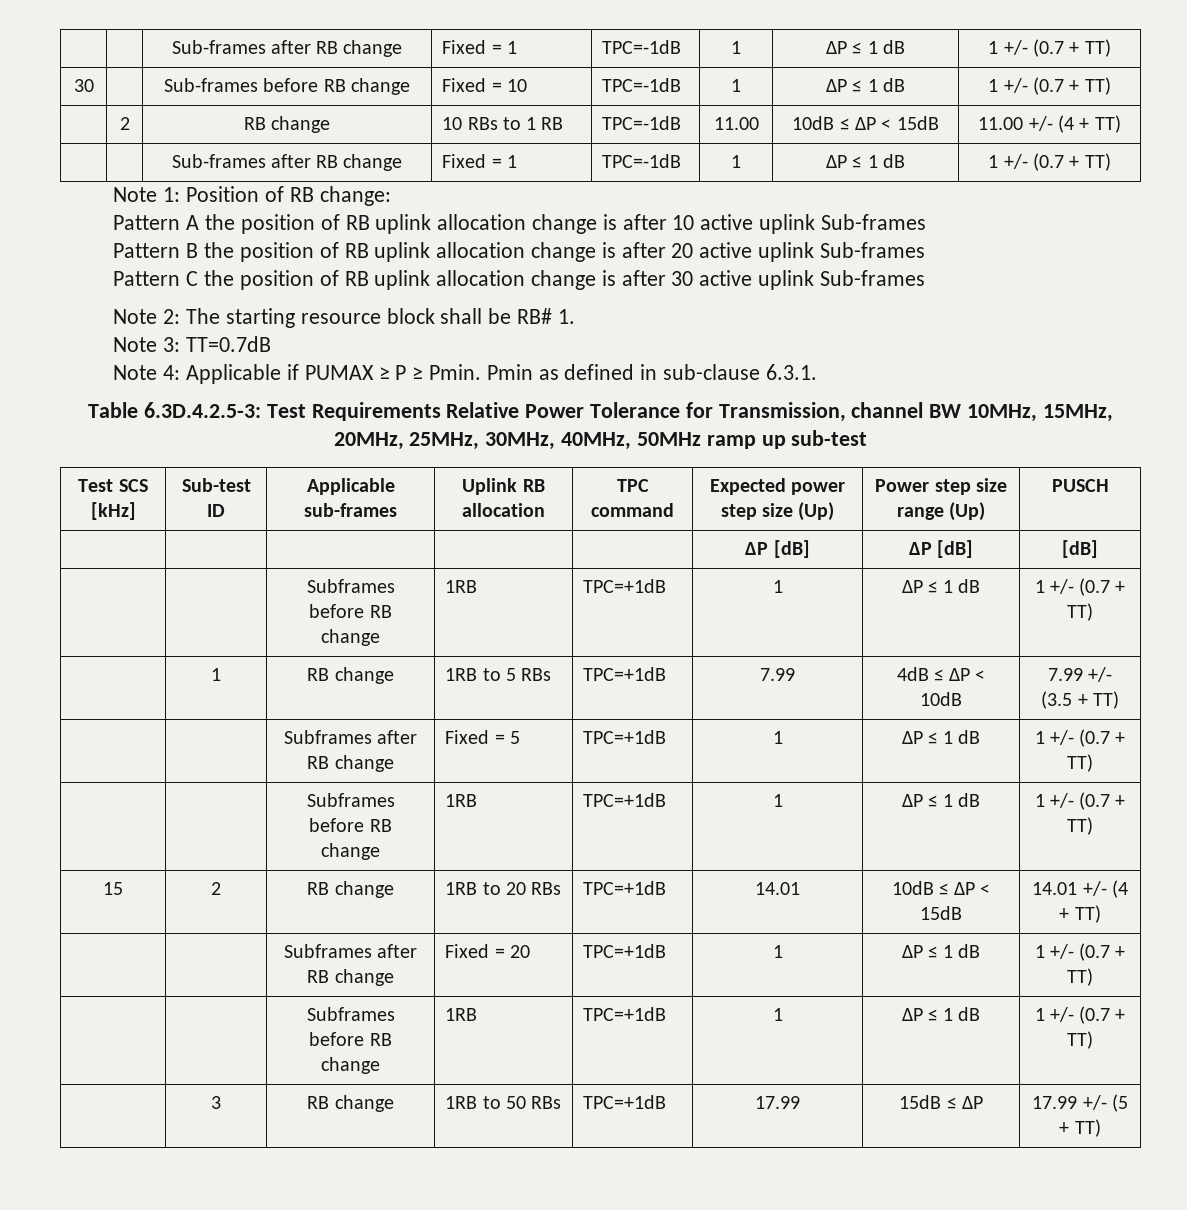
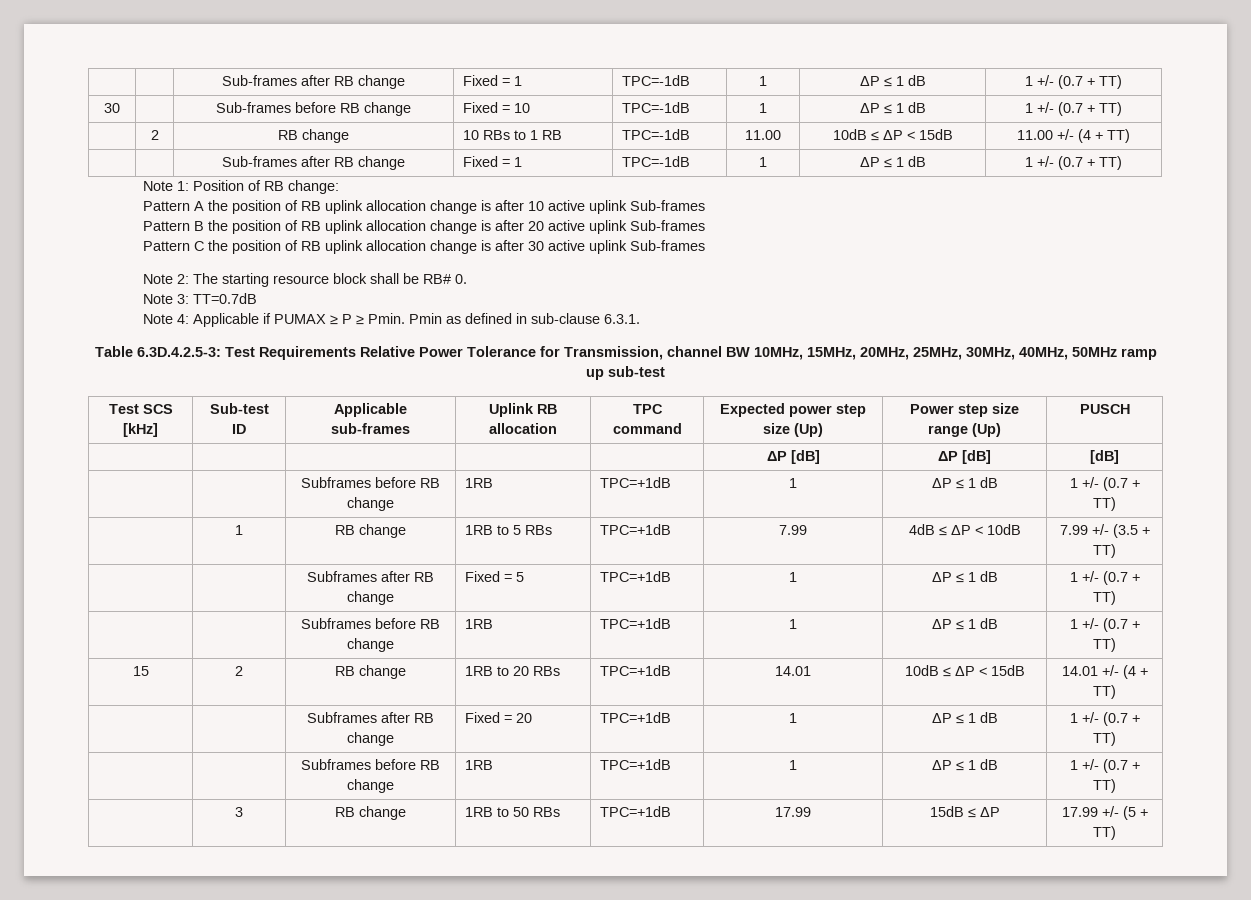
- Note 2: The starting resource block shall be RB# 1.
+ Note 2: The starting resource block shall be RB# 0.

